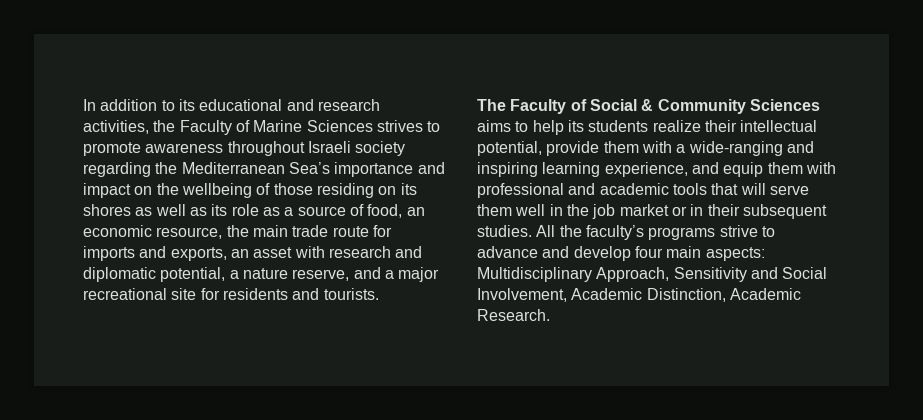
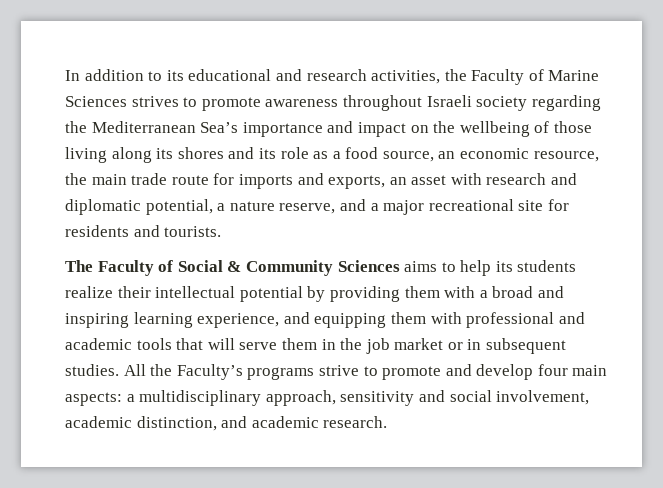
- In addition to its educational and research activities, the Faculty of Marine Sciences strives to promote awareness throughout Israeli society regarding the Mediterranean Sea’s importance and impact on the wellbeing of those residing on its shores as well as its role as a source of food, an economic resource, the main trade route for imports and exports, an asset with research and diplomatic potential, a nature reserve, and a major recreational site for residents and tourists.
+ In addition to its educational and research activities, the Faculty of Marine Sciences strives to promote awareness throughout Israeli society regarding the Mediterranean Sea’s importance and impact on the wellbeing of those living along its shores and its role as a food source, an economic resource, the main trade route for imports and exports, an asset with research and diplomatic potential, a nature reserve, and a major recreational site for residents and tourists.
- The Faculty of Social & Community Sciences aims to help its students realize their intellectual potential, provide them with a wide-ranging and inspiring learning experience, and equip them with professional and academic tools that will serve them well in the job market or in their subsequent studies.
+ The Faculty of Social & Community Sciences aims to help its students realize their intellectual potential by providing them with a broad and inspiring learning experience, and equipping them with professional and academic tools that will serve them in the job market or in subsequent studies.
- All the faculty’s programs strive to advance and develop four main aspects: Multidisciplinary Approach, Sensitivity and Social Involvement, Academic Distinction, Academic Research.
+ All the Faculty’s programs strive to promote and develop four main aspects: a multidisciplinary approach, sensitivity and social involvement, academic distinction, and academic research.

